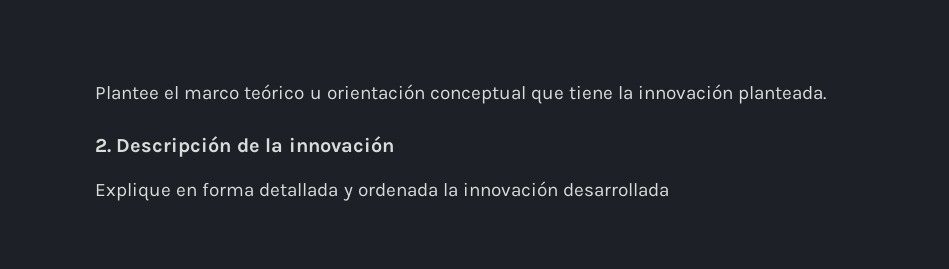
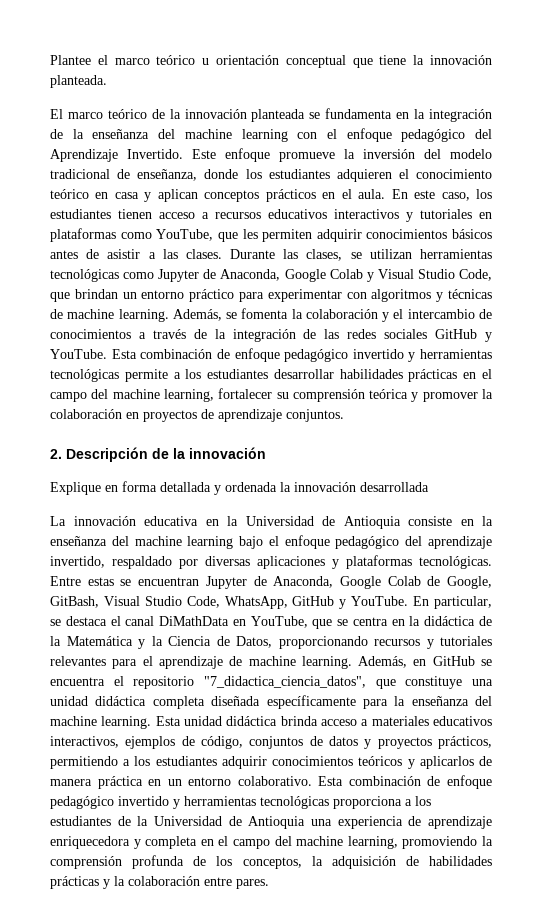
+ El marco teórico de la innovación planteada se fundamenta en la integración de la enseñanza del machine learning con el enfoque pedagógico del Aprendizaje Invertido. Este enfoque promueve la inversión del modelo tradicional de enseñanza, donde los estudiantes adquieren el conocimiento teórico en casa y aplican conceptos prácticos en el aula. En este caso, los estudiantes tienen acceso a recursos educativos interactivos y tutoriales en plataformas como YouTube, que les permiten adquirir conocimientos básicos antes de asistir a las clases. Durante las clases, se utilizan herramientas tecnológicas como Jupyter de Anaconda, Google Colab y Visual Studio Code, que brindan un entorno práctico para experimentar con algoritmos y técnicas de machine learning. Además, se fomenta la colaboración y el intercambio de conocimientos a través de la integración de las redes sociales GitHub y YouTube. Esta combinación de enfoque pedagógico invertido y herramientas tecnológicas permite a los estudiantes desarrollar habilidades prácticas en el campo del machine learning, fortalecer su comprensión teórica y promover la colaboración en proyectos de aprendizaje conjuntos.
+ La innovación educativa en la Universidad de Antioquia consiste en la enseñanza del machine learning bajo el enfoque pedagógico del aprendizaje invertido, respaldado por diversas aplicaciones y plataformas tecnológicas. Entre estas se encuentran Jupyter de Anaconda, Google Colab de Google, GitBash, Visual Studio Code, WhatsApp, GitHub y YouTube. En particular, se destaca el canal DiMathData en YouTube, que se centra en la didáctica de la Matemática y la Ciencia de Datos, proporcionando recursos y tutoriales relevantes para el aprendizaje de machine learning. Además, en GitHub se encuentra el repositorio "7_didactica_ciencia_datos", que constituye una unidad didáctica completa diseñada específicamente para la enseñanza del machine learning. Esta unidad didáctica brinda acceso a materiales educativos interactivos, ejemplos de código, conjuntos de datos y proyectos prácticos, permitiendo a los estudiantes adquirir conocimientos teóricos y aplicarlos de manera práctica en un entorno colaborativo. Esta combinación de enfoque pedagógico invertido y herramientas tecnológicas proporciona a los estudiantes de la Universidad de Antioquia una experiencia de aprendizaje enriquecedora y completa en el campo del machine learning, promoviendo la comprensión profunda de los conceptos, la adquisición de habilidades prácticas y la colaboración entre pares.

